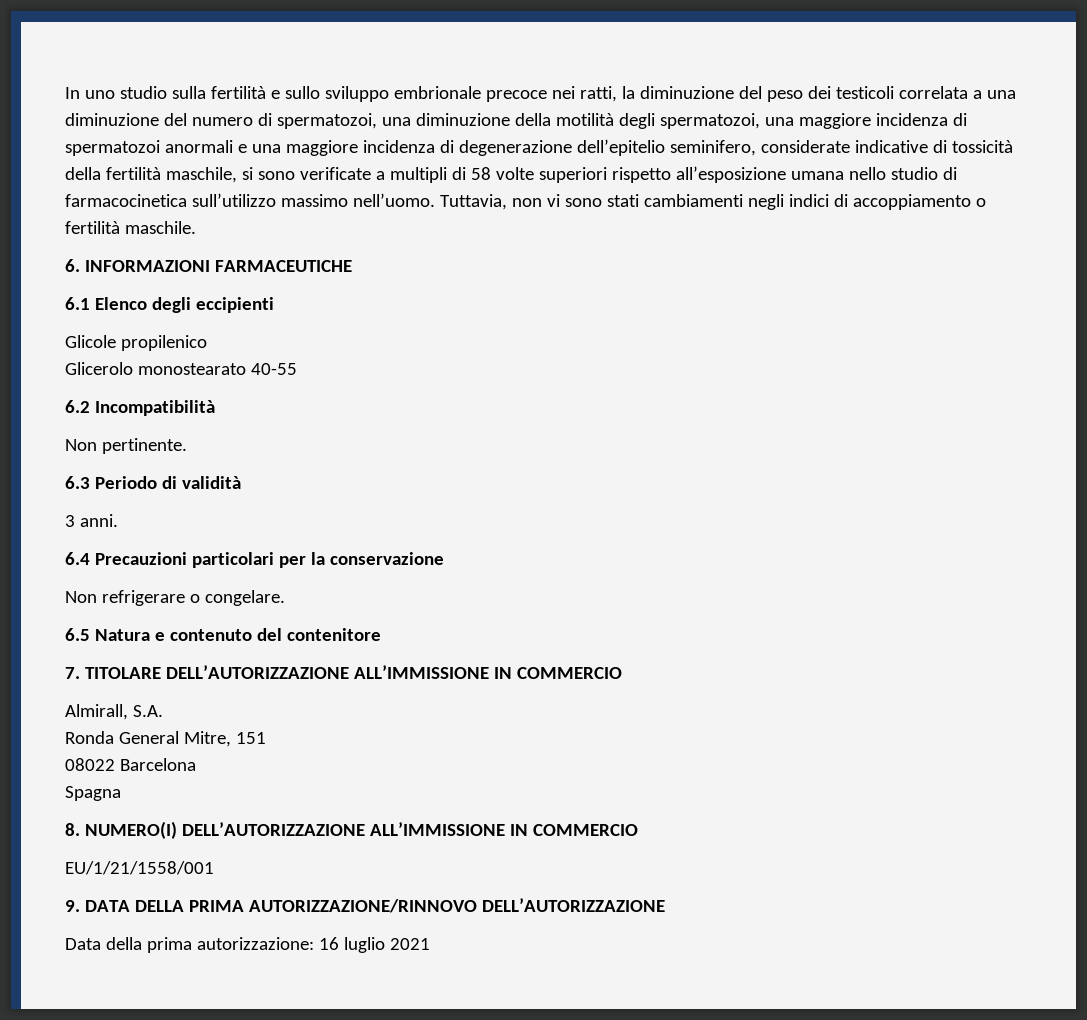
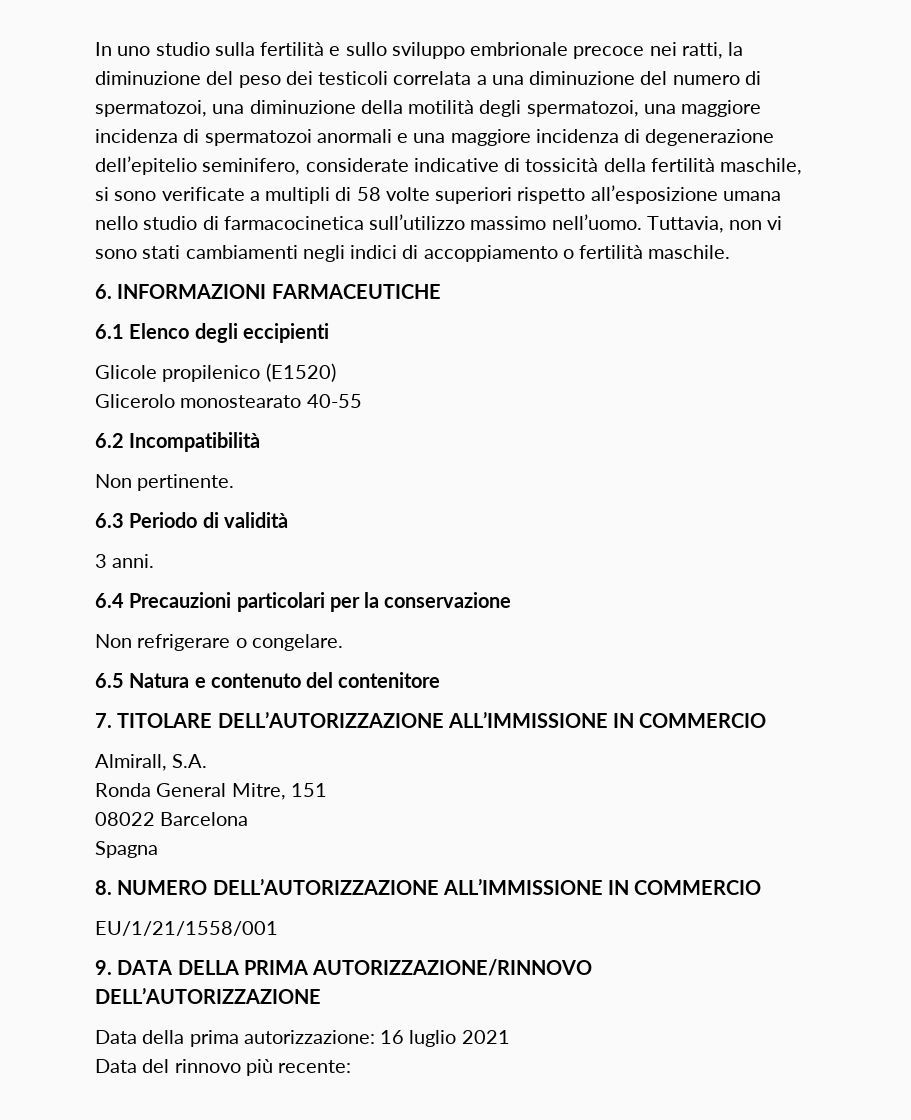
- Glicole propilenico
+ Glicole propilenico (E1520)
- 8. NUMERO(I) DELL’AUTORIZZAZIONE ALL’IMMISSIONE IN COMMERCIO
+ 8. NUMERO DELL’AUTORIZZAZIONE ALL’IMMISSIONE IN COMMERCIO
+ Data del rinnovo più recente:

